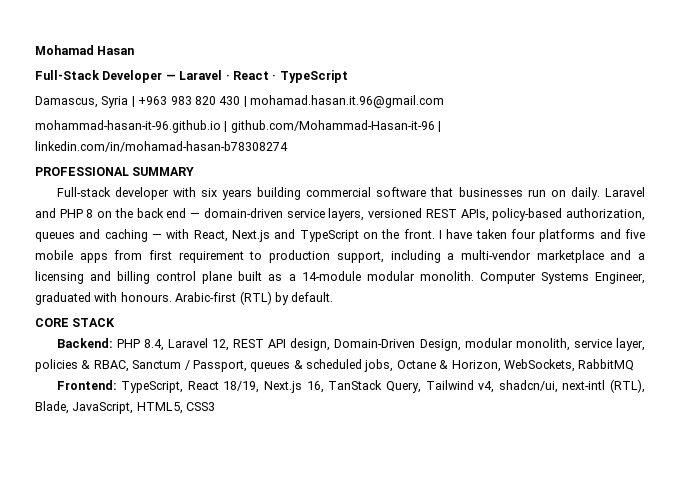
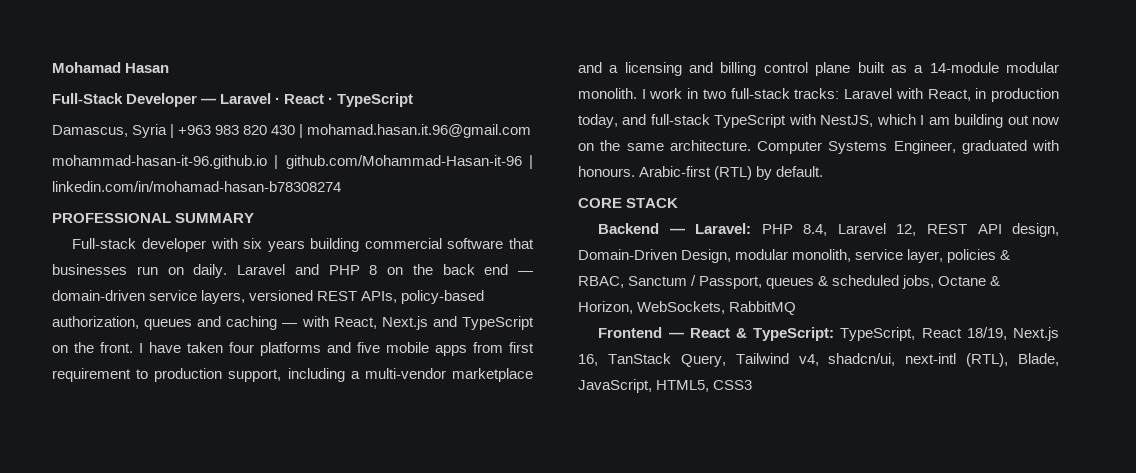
+ I work in two full-stack tracks: Laravel with React, in production today, and full-stack TypeScript with NestJS, which I am building out now on the same architecture.
- Backend: PHP 8.4, Laravel 12, REST API design, Domain-Driven Design, modular monolith, service layer, policies & RBAC, Sanctum / Passport, queues & scheduled jobs, Octane & Horizon, WebSockets, RabbitMQ
+ Backend — Laravel: PHP 8.4, Laravel 12, REST API design, Domain-Driven Design, modular monolith, service layer, policies & RBAC, Sanctum / Passport, queues & scheduled jobs, Octane & Horizon, WebSockets, RabbitMQ
- Frontend: TypeScript, React 18/19, Next.js 16, TanStack Query, Tailwind v4, shadcn/ui, next-intl (RTL), Blade, JavaScript, HTML5, CSS3
+ Frontend — React & TypeScript: TypeScript, React 18/19, Next.js 16, TanStack Query, Tailwind v4, shadcn/ui, next-intl (RTL), Blade, JavaScript, HTML5, CSS3

